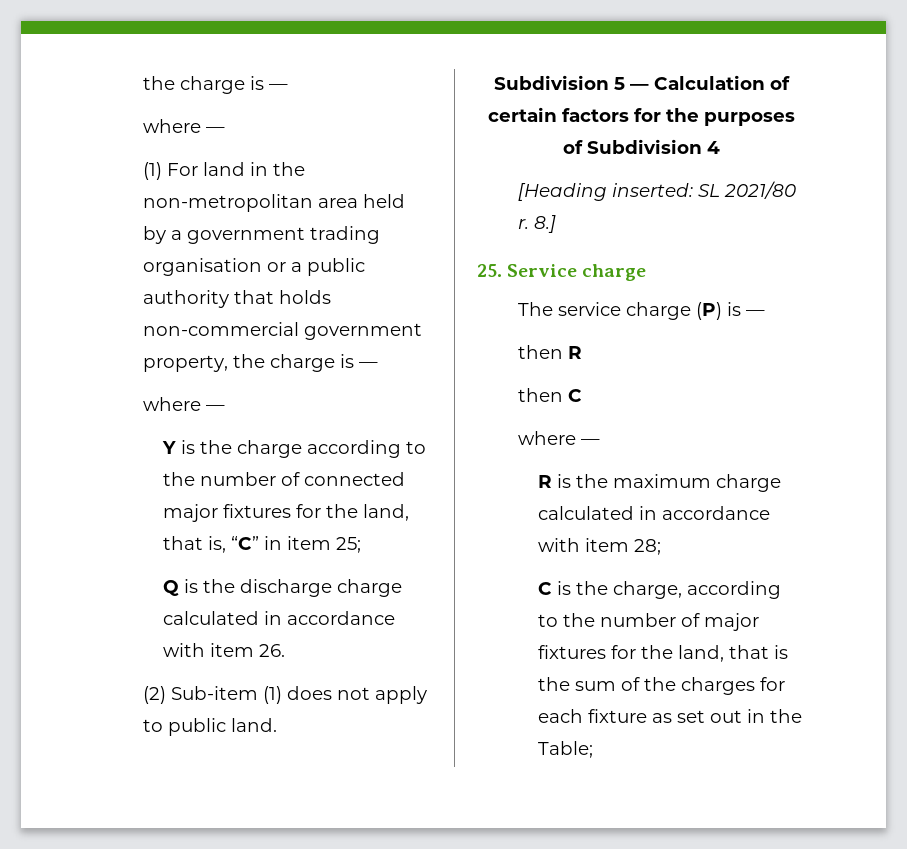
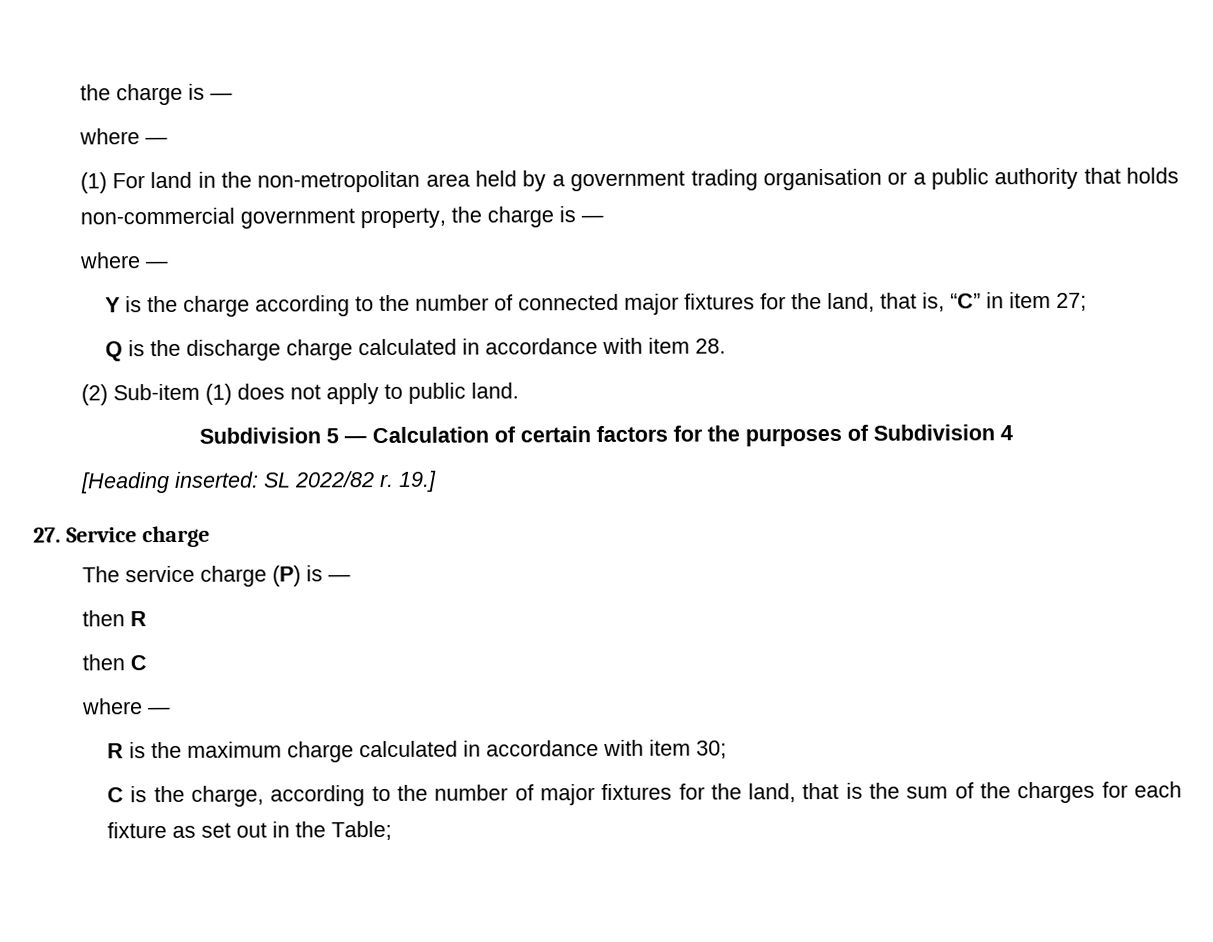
- Y is the charge according to the number of connected major fixtures for the land, that is, “C” in item 25;
+ Y is the charge according to the number of connected major fixtures for the land, that is, “C” in item 27;
- Q is the discharge charge calculated in accordance with item 26.
+ Q is the discharge charge calculated in accordance with item 28.
- [Heading inserted: SL 2021/80 r. 8.]
- 25. Service charge
+ [Heading inserted: SL 2022/82 r. 19.]
+ 27. Service charge
- R is the maximum charge calculated in accordance with item 28;
+ R is the maximum charge calculated in accordance with item 30;

